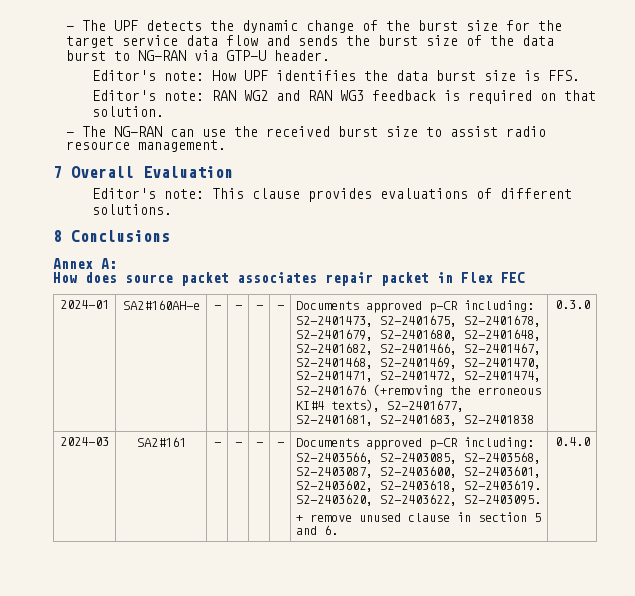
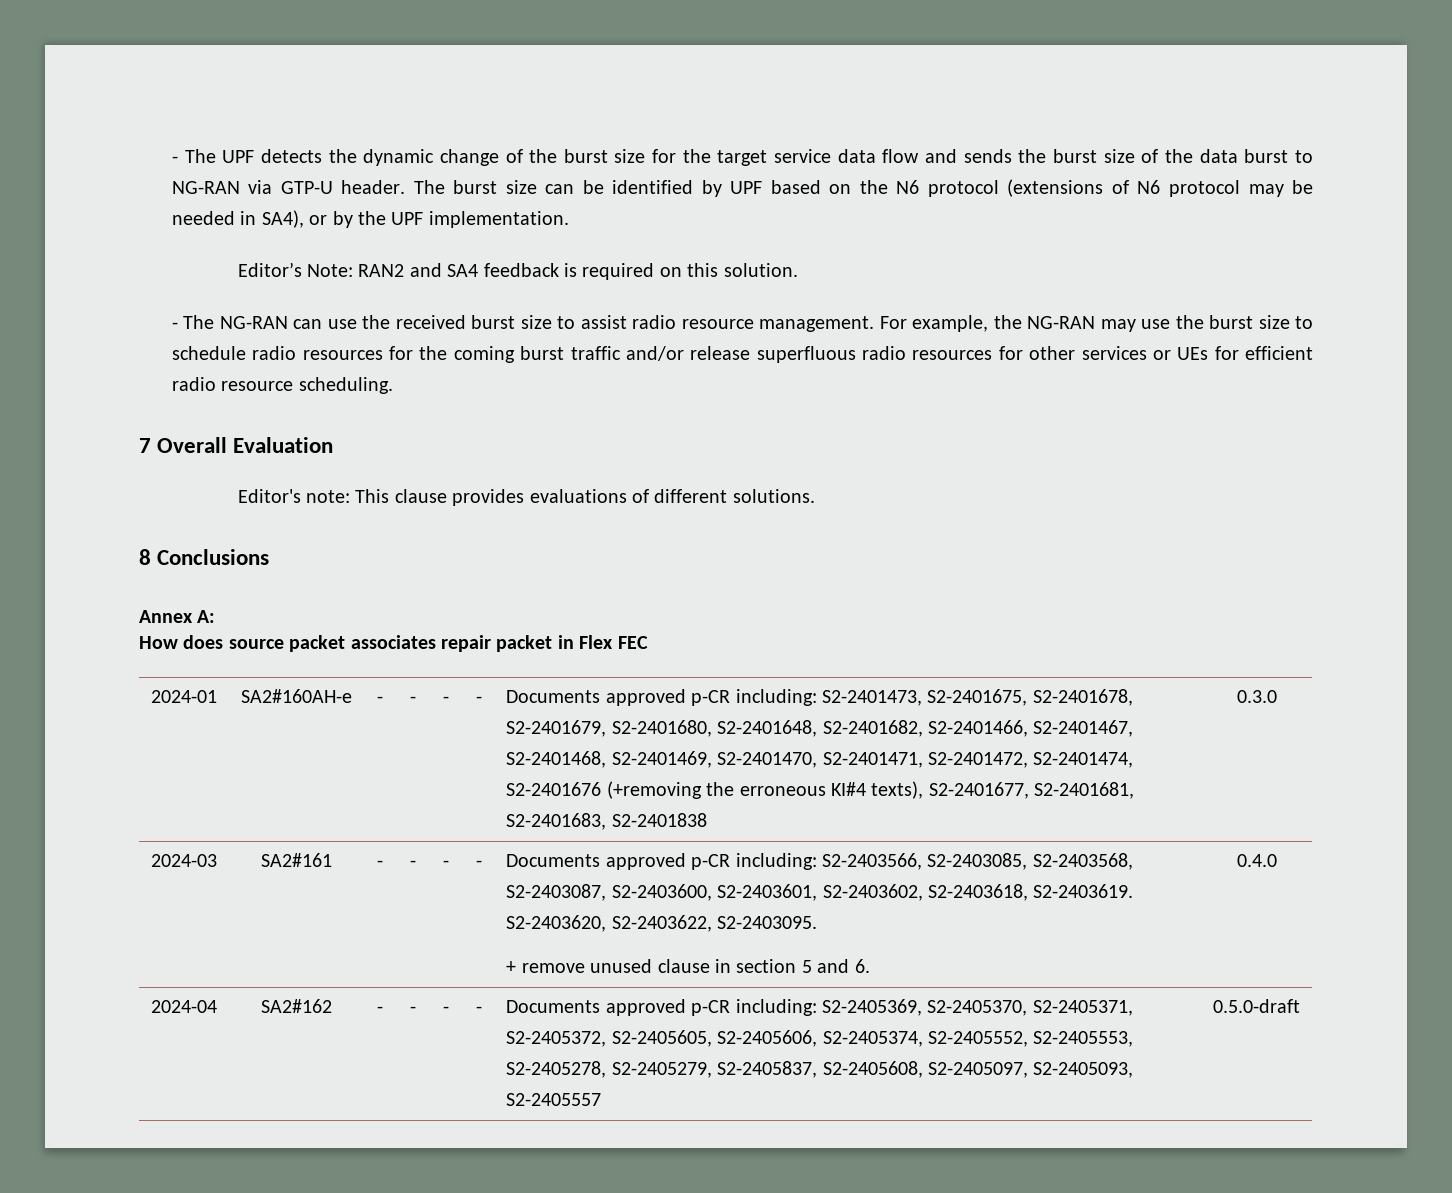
- - The UPF detects the dynamic change of the burst size for the target service data flow and sends the burst size of the data burst to NG-RAN via GTP-U header.
- Editor's note: How UPF identifies the data burst size is FFS.
- Editor's note: RAN WG2 and RAN WG3 feedback is required on that solution.
+ - The UPF detects the dynamic change of the burst size for the target service data flow and sends the burst size of the data burst to NG-RAN via GTP-U header. The burst size can be identified by UPF based on the N6 protocol (extensions of N6 protocol may be needed in SA4), or by the UPF implementation.
+ Editor’s Note: RAN2 and SA4 feedback is required on this solution.
+ For example, the NG-RAN may use the burst size to schedule radio resources for the coming burst traffic and/or release superfluous radio resources for other services or UEs for efficient radio resource scheduling.
+ 2024-04 | SA2#162 | - | - | - | - | Documents approved p-CR including: S2-2405369, S2-2405370, S2-2405371, S2-2405372, S2-2405605, S2-2405606, S2-2405374, S2-2405552, S2-2405553, S2-2405278, S2-2405279, S2-2405837, S2-2405608, S2-2405097, S2-2405093, S2-2405557 | 0.5.0-draft

